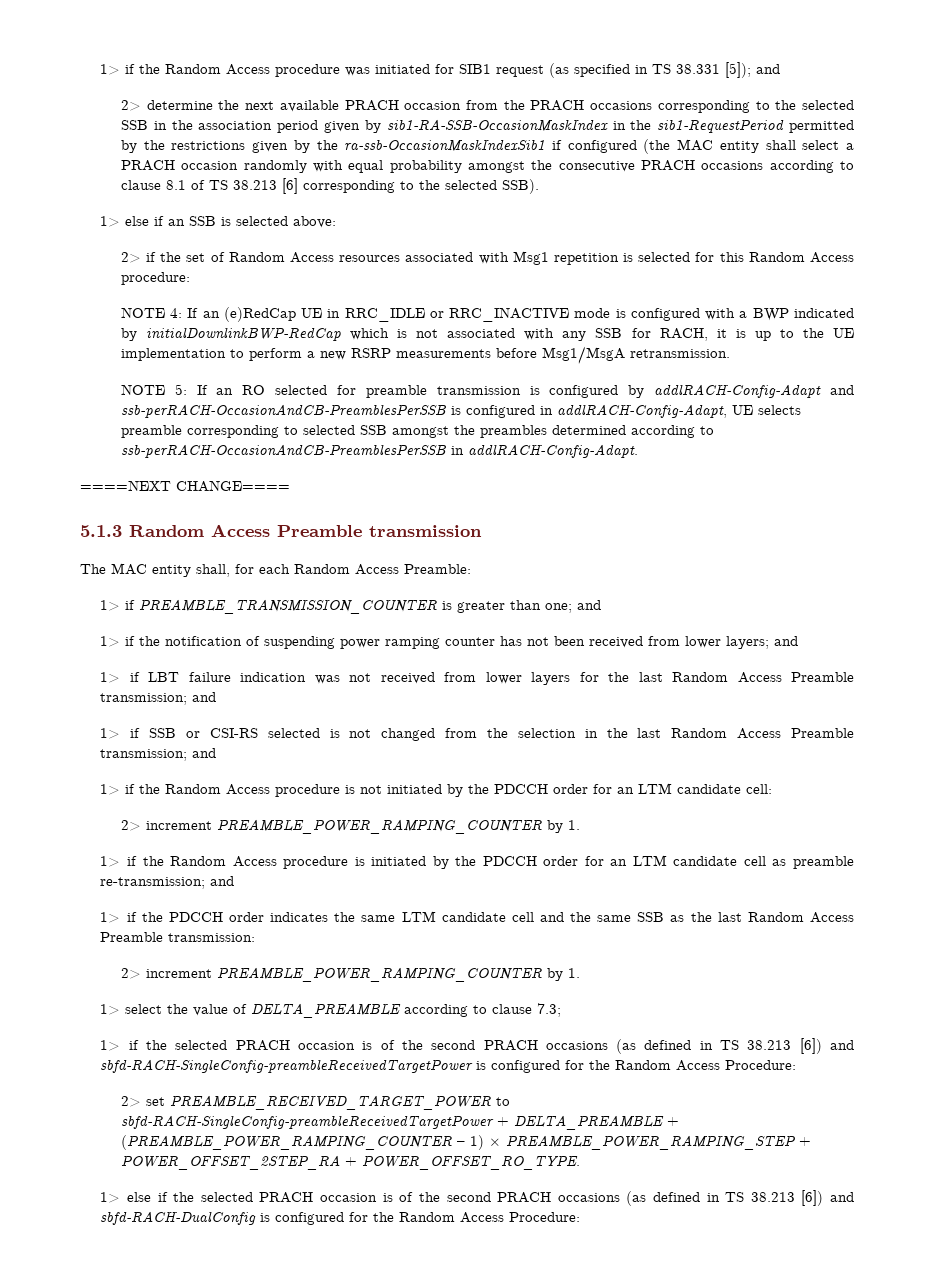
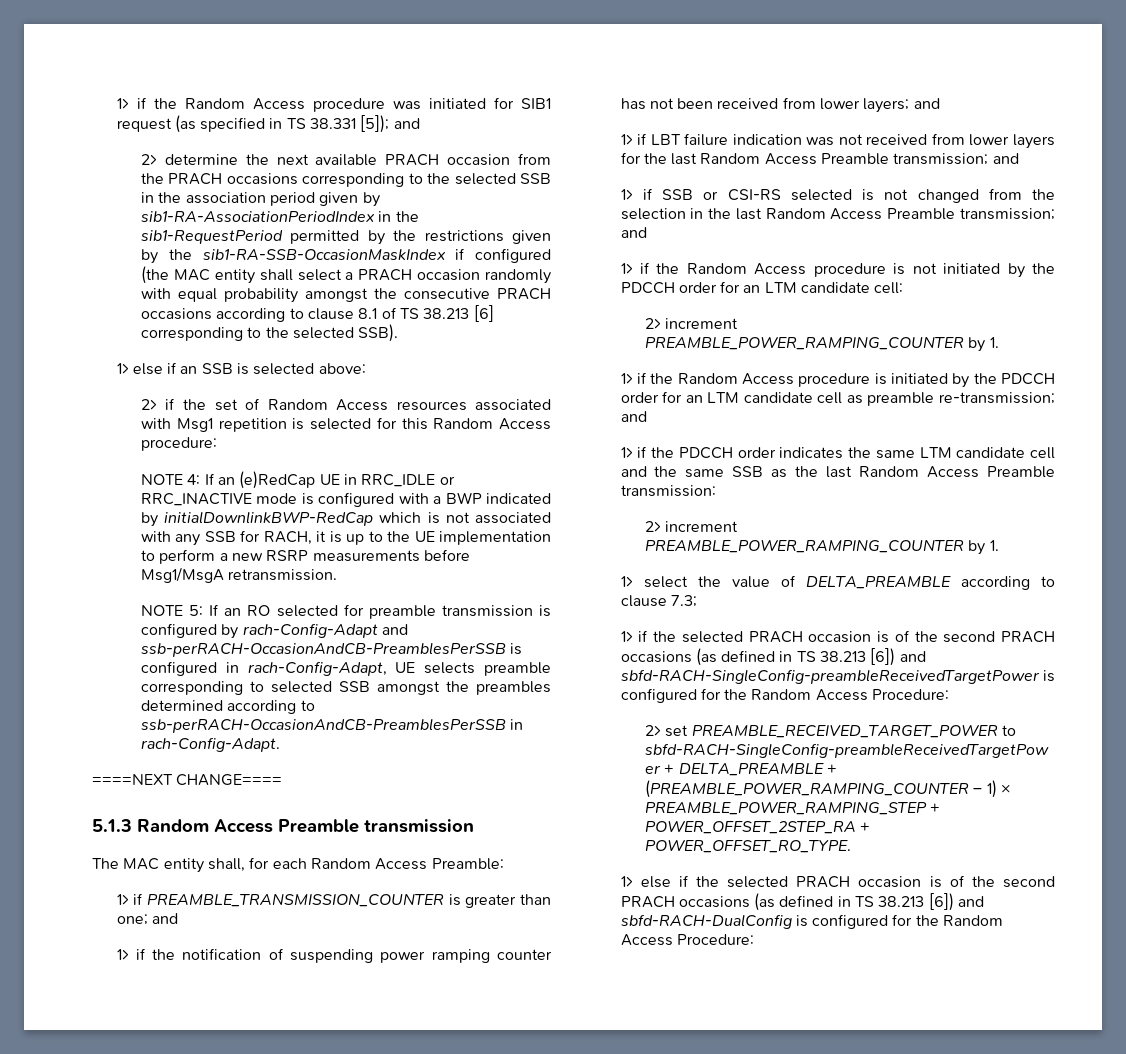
- 2> determine the next available PRACH occasion from the PRACH occasions corresponding to the selected SSB in the association period given by sib1-RA-SSB-OccasionMaskIndex in the sib1-RequestPeriod permitted by the restrictions given by the ra-ssb-OccasionMaskIndexSib1 if configured (the MAC entity shall select a PRACH occasion randomly with equal probability amongst the consecutive PRACH occasions according to clause 8.1 of TS 38.213 [6] corresponding to the selected SSB).
+ 2> determine the next available PRACH occasion from the PRACH occasions corresponding to the selected SSB in the association period given by sib1-RA-AssociationPeriodIndex in the sib1-RequestPeriod permitted by the restrictions given by the sib1-RA-SSB-OccasionMaskIndex if configured (the MAC entity shall select a PRACH occasion randomly with equal probability amongst the consecutive PRACH occasions according to clause 8.1 of TS 38.213 [6] corresponding to the selected SSB).
- NOTE 5: If an RO selected for preamble transmission is configured by addlRACH-Config-Adapt and ssb-perRACH-OccasionAndCB-PreamblesPerSSB is configured in addlRACH-Config-Adapt, UE selects preamble corresponding to selected SSB amongst the preambles determined according to ssb-perRACH-OccasionAndCB-PreamblesPerSSB in addlRACH-Config-Adapt.
+ NOTE 5: If an RO selected for preamble transmission is configured by rach-Config-Adapt and ssb-perRACH-OccasionAndCB-PreamblesPerSSB is configured in rach-Config-Adapt, UE selects preamble corresponding to selected SSB amongst the preambles determined according to ssb-perRACH-OccasionAndCB-PreamblesPerSSB in rach-Config-Adapt.

